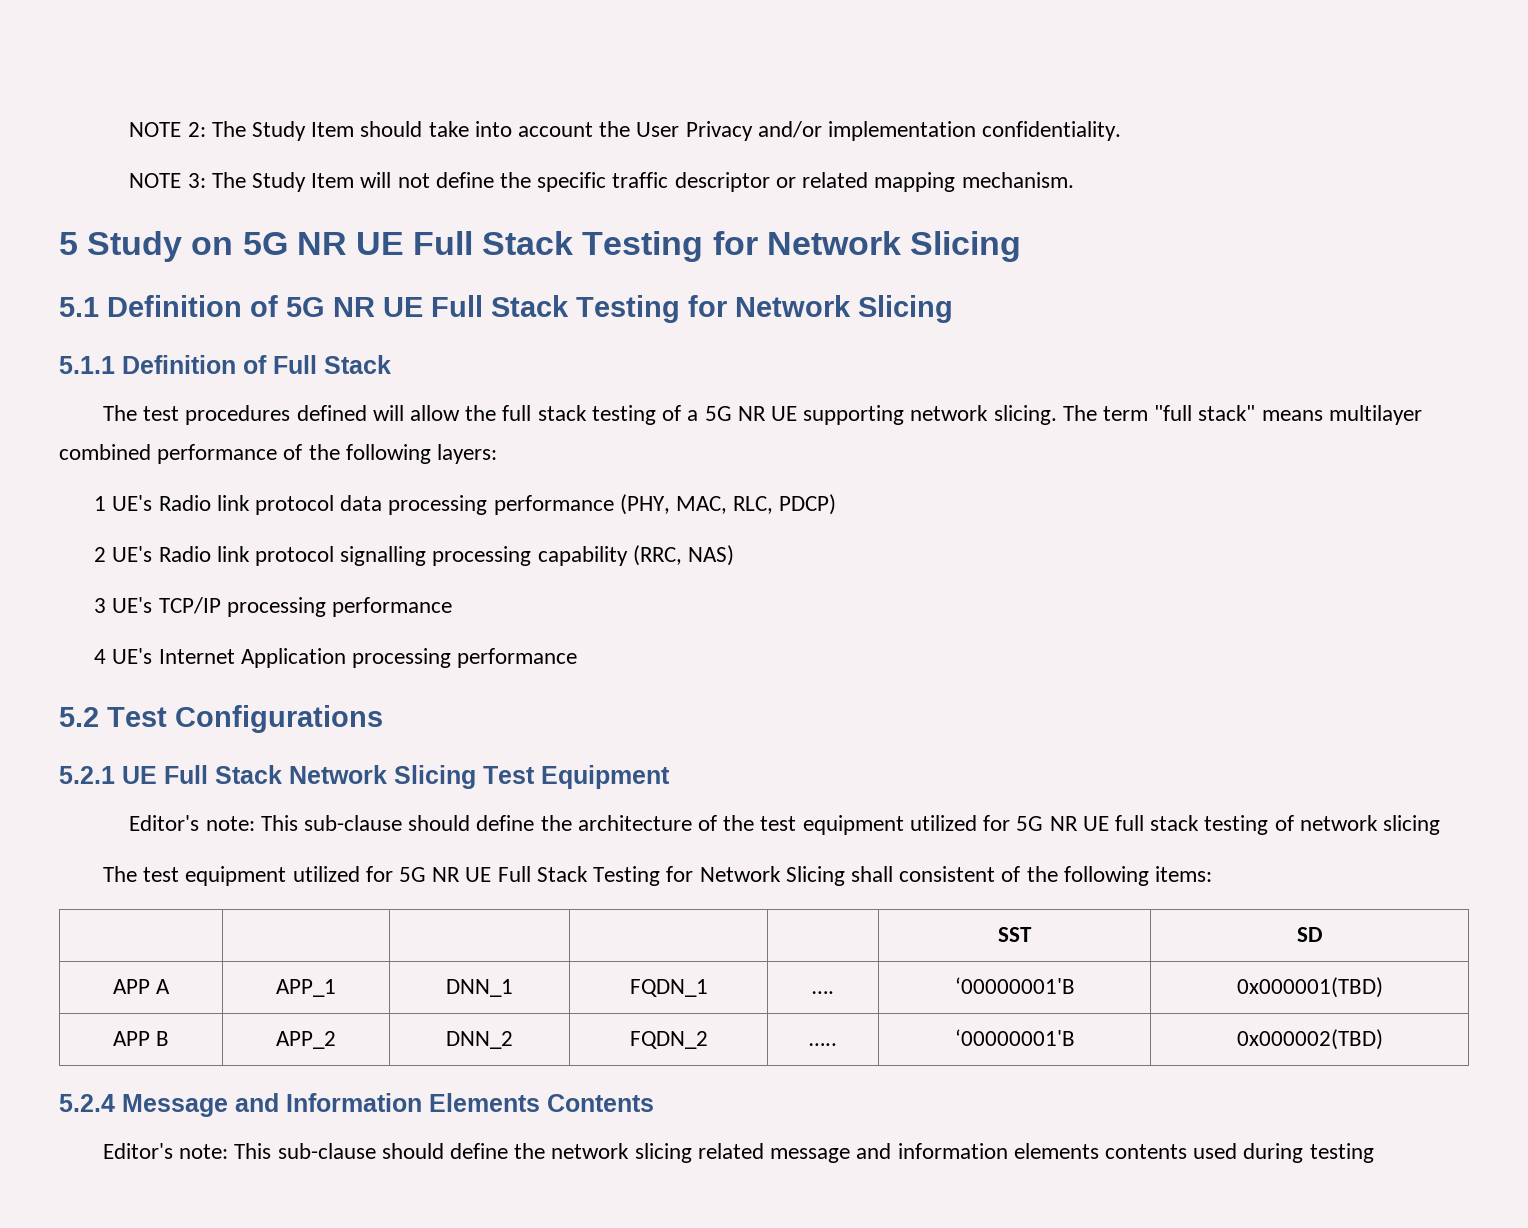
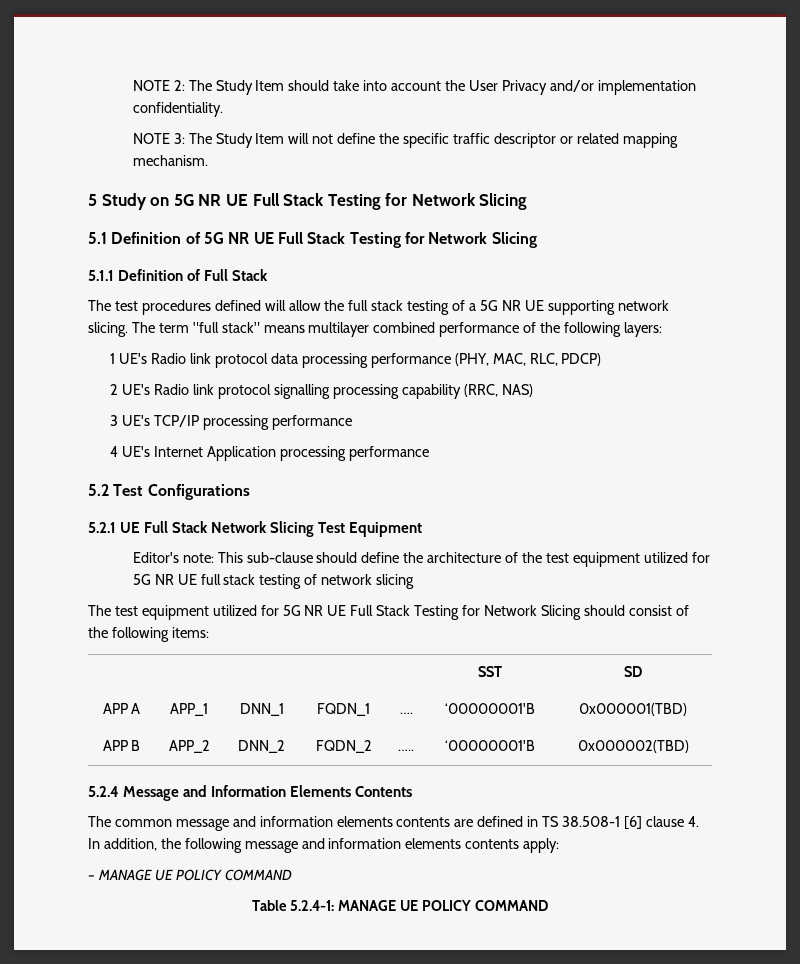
- The test equipment utilized for 5G NR UE Full Stack Testing for Network Slicing shall consistent of the following items:
+ The test equipment utilized for 5G NR UE Full Stack Testing for Network Slicing should consist of the following items:
- Editor's note: This sub-clause should define the network slicing related message and information elements contents used during testing
+ The common message and information elements contents are defined in TS 38.508-1 [6] clause 4. In addition, the following message and information elements contents apply:
+ – MANAGE UE POLICY COMMAND
+ Table 5.2.4-1: MANAGE UE POLICY COMMAND

